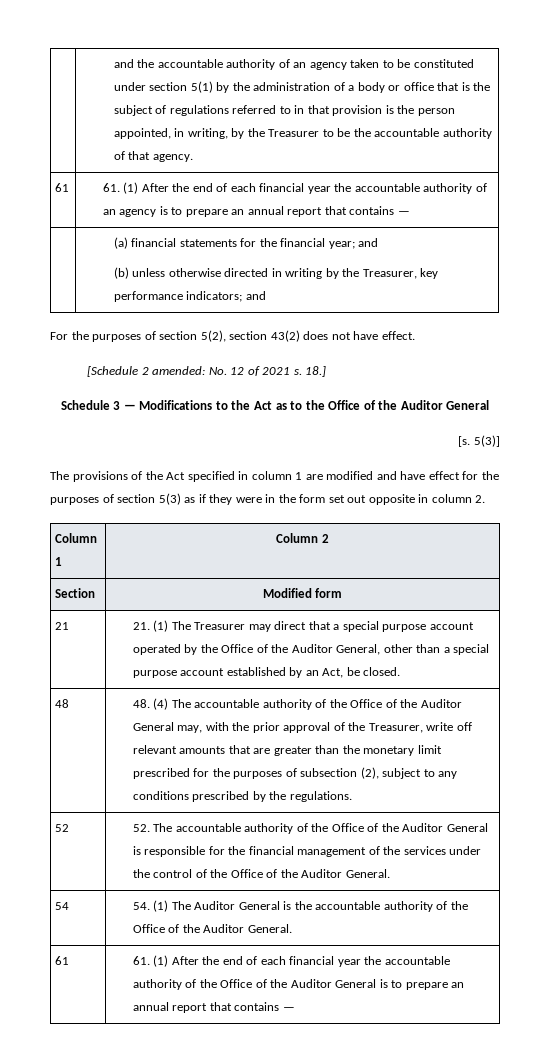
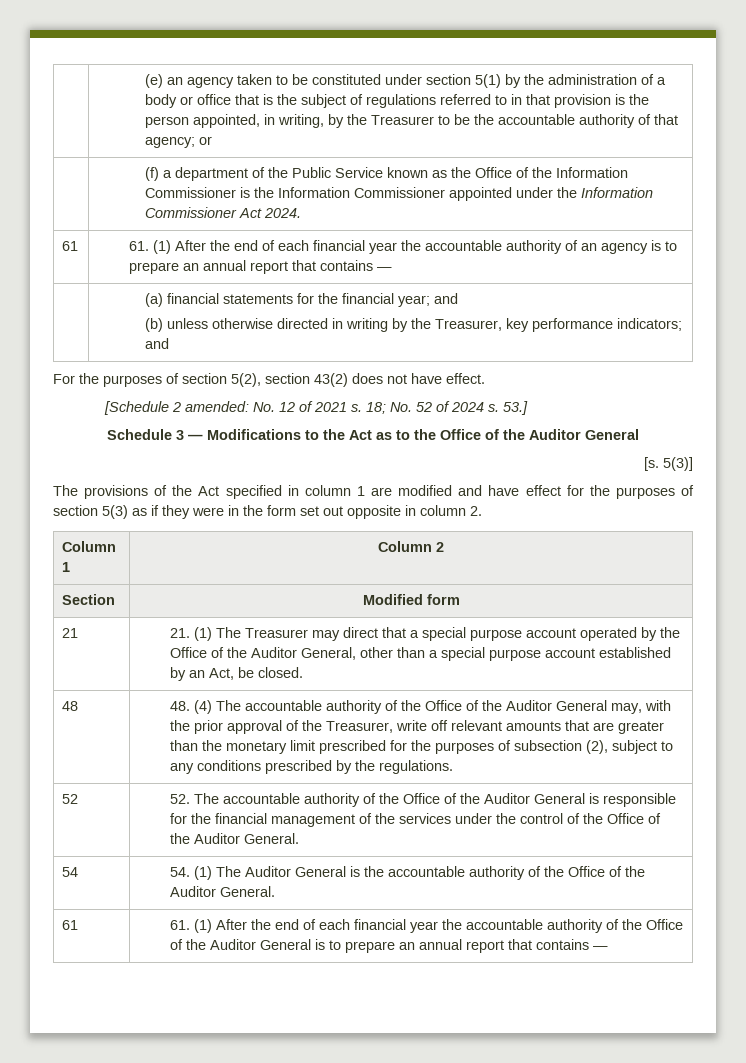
- and the accountable authority of an agency taken to be constituted under section 5(1) by the administration of a body or office that is the subject of regulations referred to in that provision is the person appointed, in writing, by the Treasurer to be the accountable authority of that agency.
+ (e) an agency taken to be constituted under section 5(1) by the administration of a body or office that is the subject of regulations referred to in that provision is the person appointed, in writing, by the Treasurer to be the accountable authority of that agency; or
+ | (f) a department of the Public Service known as the Office of the Information Commissioner is the Information Commissioner appointed under the Information Commissioner Act 2024.
- 18.]
+ 18; No. 52 of 2024 s. 53.]

